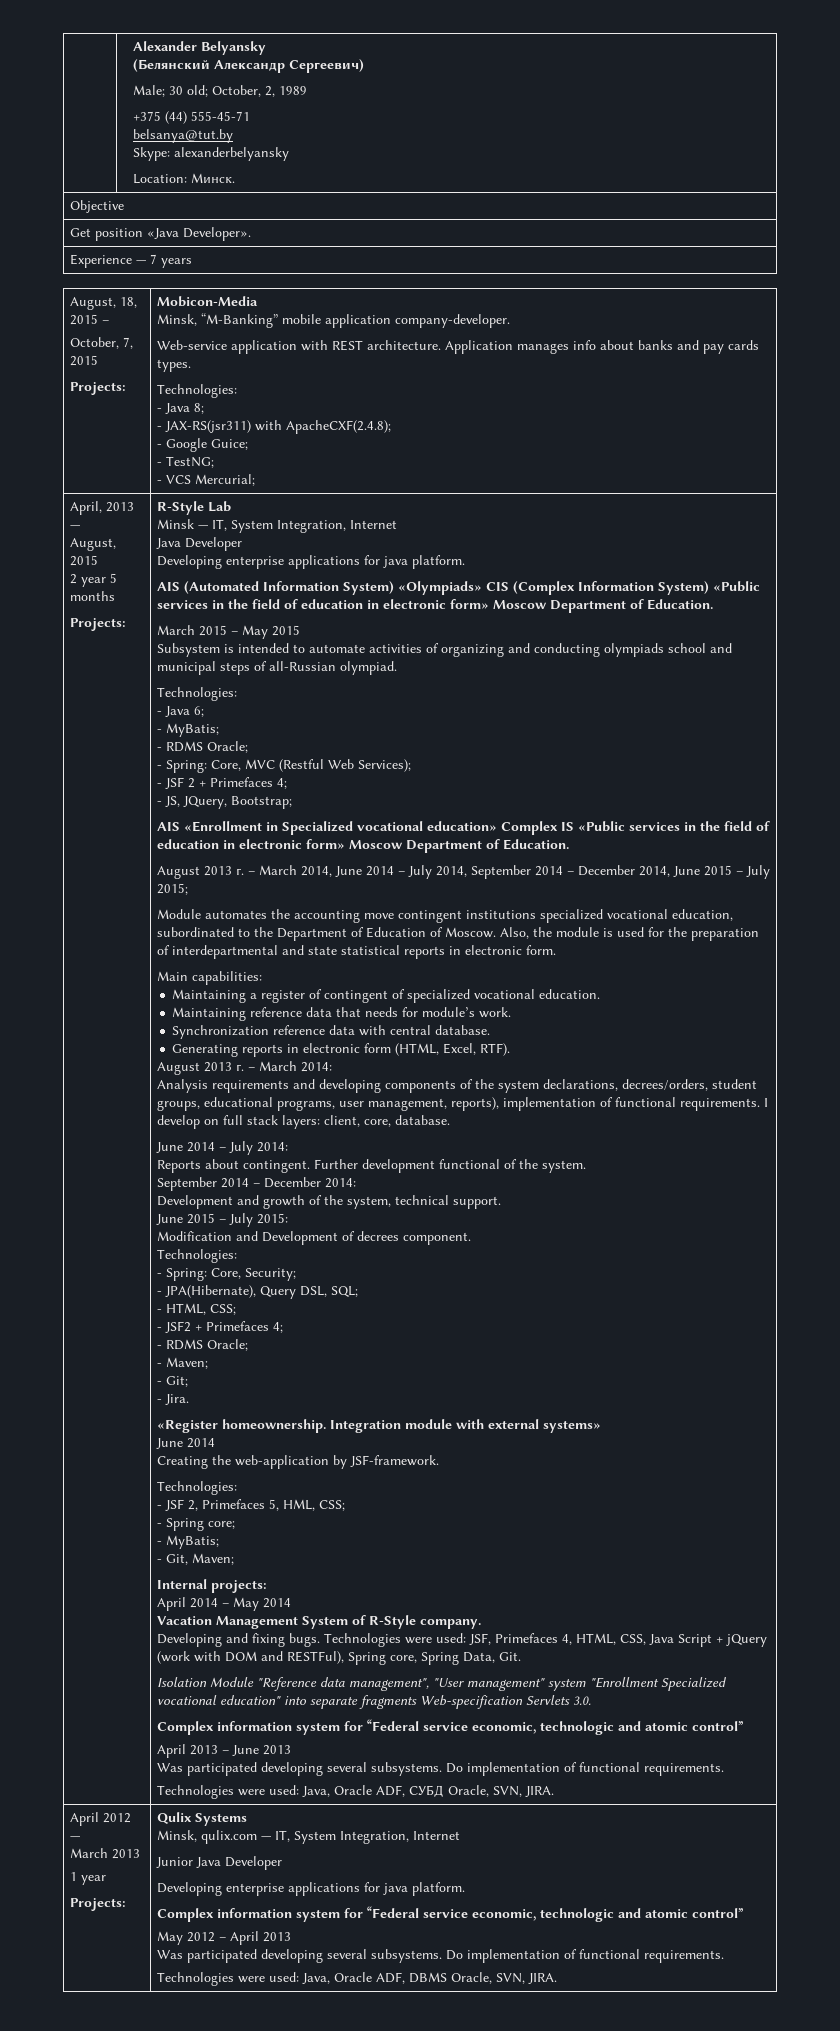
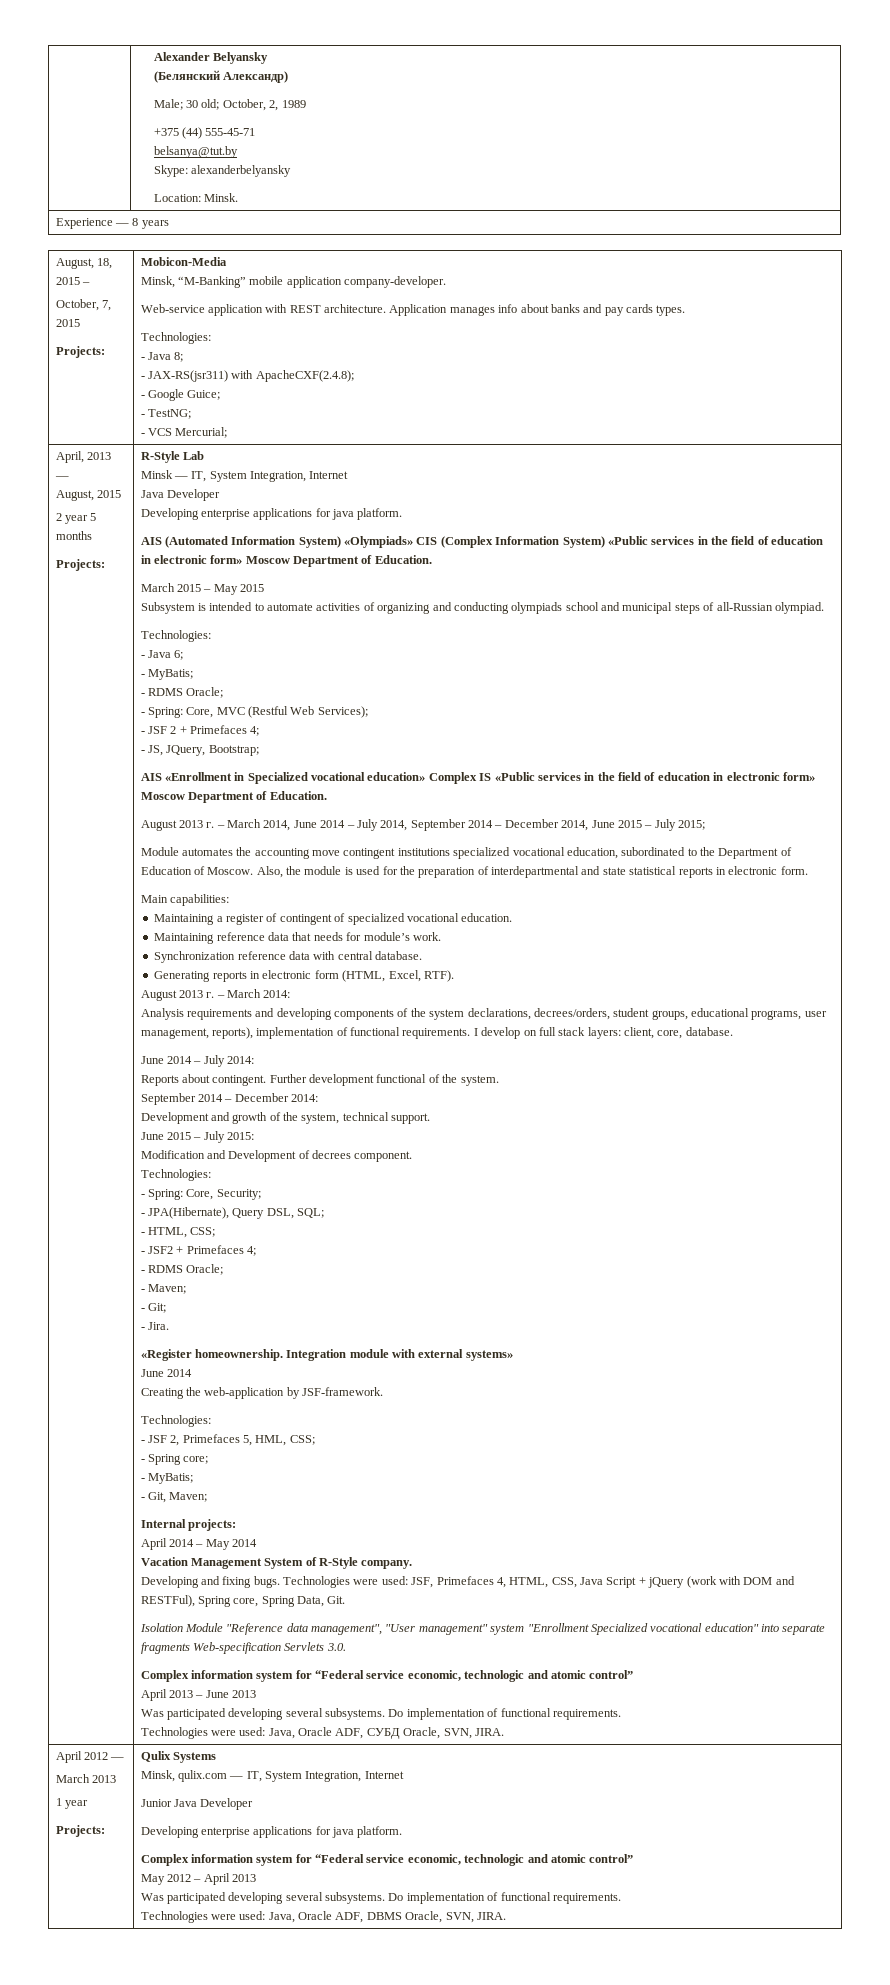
  | Alexander Belyansky
- (Белянский Александр Сергеевич)
+ (Белянский Александр)
  Male; 30 old; October, 2, 1989
  +375 (44) 555-45-71
  belsanya@tut.by
  Skype: alexanderbelyansky
- Location: Минск.
- Objective
- Get position «Java Developer».
+ Location: Minsk.
- Experience — 7 years
+ Experience — 8 years

